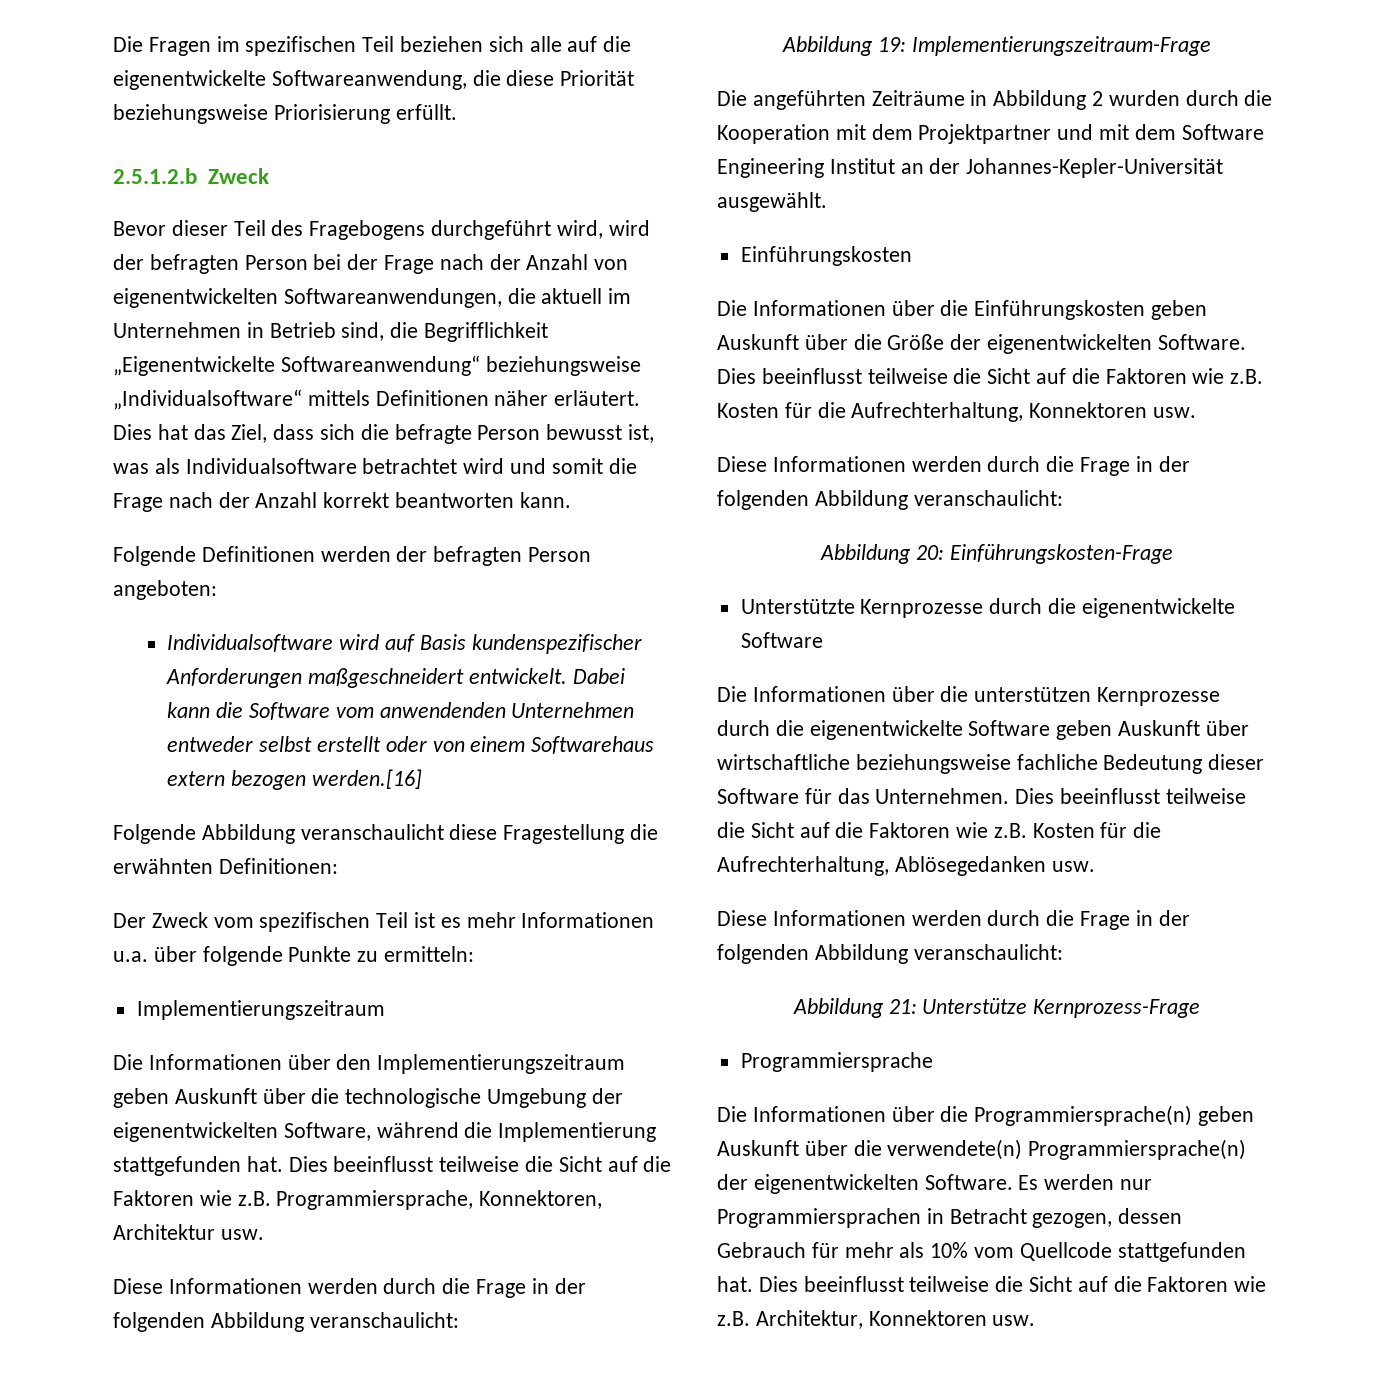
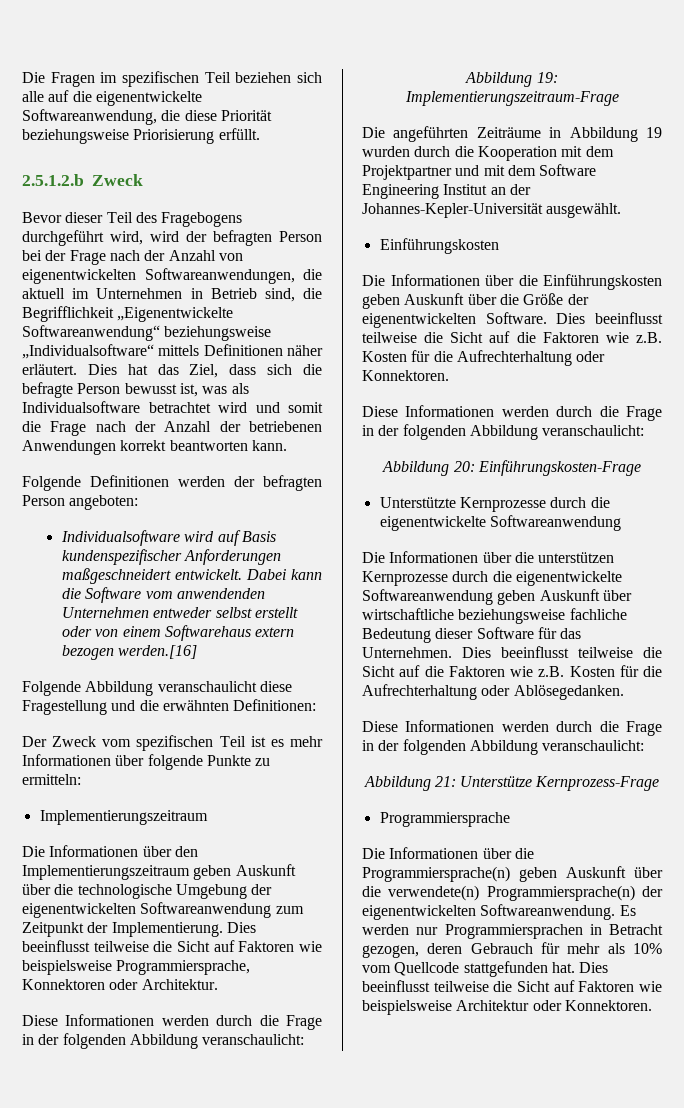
- Dies hat das Ziel, dass sich die befragte Person bewusst ist, was als Individualsoftware betrachtet wird und somit die Frage nach der Anzahl korrekt beantworten kann.
+ Dies hat das Ziel, dass sich die befragte Person bewusst ist, was als Individualsoftware betrachtet wird und somit die Frage nach der Anzahl der betriebenen Anwendungen korrekt beantworten kann.
- Folgende Abbildung veranschaulicht diese Fragestellung die erwähnten Definitionen:
+ Folgende Abbildung veranschaulicht diese Fragestellung und die erwähnten Definitionen:
- Der Zweck vom spezifischen Teil ist es mehr Informationen u.a. über folgende Punkte zu ermitteln:
+ Der Zweck vom spezifischen Teil ist es mehr Informationen über folgende Punkte zu ermitteln:
- Die Informationen über den Implementierungszeitraum geben Auskunft über die technologische Umgebung der eigenentwickelten Software, während die Implementierung stattgefunden hat. Dies beeinflusst teilweise die Sicht auf die Faktoren wie z.B. Programmiersprache, Konnektoren, Architektur usw.
+ Die Informationen über den Implementierungszeitraum geben Auskunft über die technologische Umgebung der eigenentwickelten Softwareanwendung zum Zeitpunkt der Implementierung. Dies beeinflusst teilweise die Sicht auf Faktoren wie beispielsweise Programmiersprache, Konnektoren oder Architektur.
- Die angeführten Zeiträume in Abbildung 2 wurden durch die Kooperation mit dem Projektpartner und mit dem Software Engineering Institut an der Johannes-Kepler-Universität ausgewählt.
+ Die angeführten Zeiträume in Abbildung 19 wurden durch die Kooperation mit dem Projektpartner und mit dem Software Engineering Institut an der Johannes-Kepler-Universität ausgewählt.
- Dies beeinflusst teilweise die Sicht auf die Faktoren wie z.B. Kosten für die Aufrechterhaltung, Konnektoren usw.
+ Dies beeinflusst teilweise die Sicht auf die Faktoren wie z.B. Kosten für die Aufrechterhaltung oder Konnektoren.
- Unterstützte Kernprozesse durch die eigenentwickelte Software
+ Unterstützte Kernprozesse durch die eigenentwickelte Softwareanwendung
- Die Informationen über die unterstützen Kernprozesse durch die eigenentwickelte Software geben Auskunft über wirtschaftliche beziehungsweise fachliche Bedeutung dieser Software für das Unternehmen.
+ Die Informationen über die unterstützen Kernprozesse durch die eigenentwickelte Softwareanwendung geben Auskunft über wirtschaftliche beziehungsweise fachliche Bedeutung dieser Software für das Unternehmen.
- Dies beeinflusst teilweise die Sicht auf die Faktoren wie z.B. Kosten für die Aufrechterhaltung, Ablösegedanken usw.
+ Dies beeinflusst teilweise die Sicht auf die Faktoren wie z.B. Kosten für die Aufrechterhaltung oder Ablösegedanken.
- Die Informationen über die Programmiersprache(n) geben Auskunft über die verwendete(n) Programmiersprache(n) der eigenentwickelten Software.
+ Die Informationen über die Programmiersprache(n) geben Auskunft über die verwendete(n) Programmiersprache(n) der eigenentwickelten Softwareanwendung.
- Es werden nur Programmiersprachen in Betracht gezogen, dessen Gebrauch für mehr als 10% vom Quellcode stattgefunden hat.
+ Es werden nur Programmiersprachen in Betracht gezogen, deren Gebrauch für mehr als 10% vom Quellcode stattgefunden hat.
- Dies beeinflusst teilweise die Sicht auf die Faktoren wie z.B. Architektur, Konnektoren usw.
+ Dies beeinflusst teilweise die Sicht auf Faktoren wie beispielsweise Architektur oder Konnektoren.

